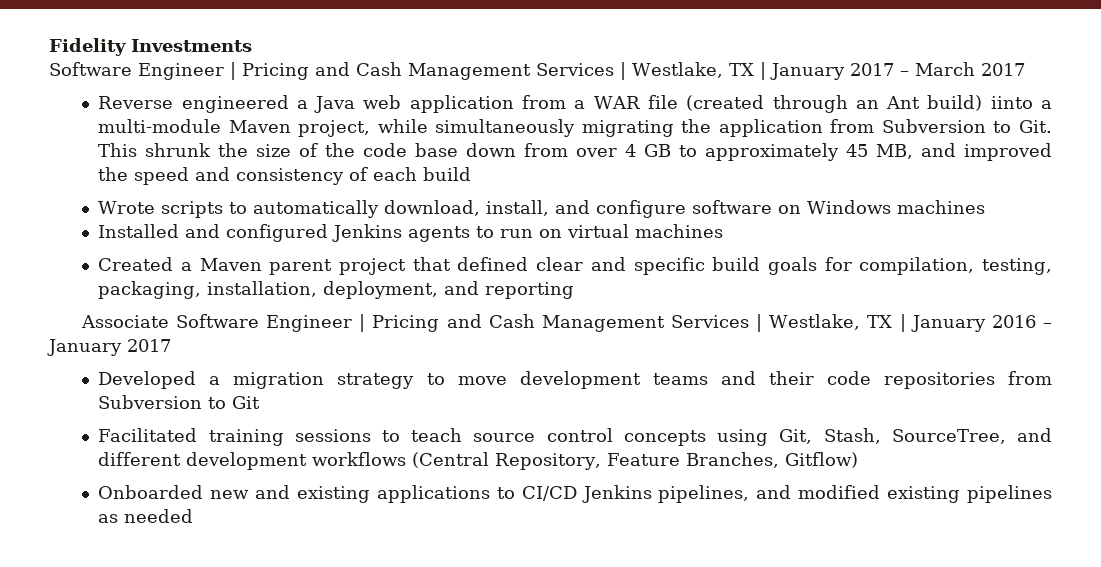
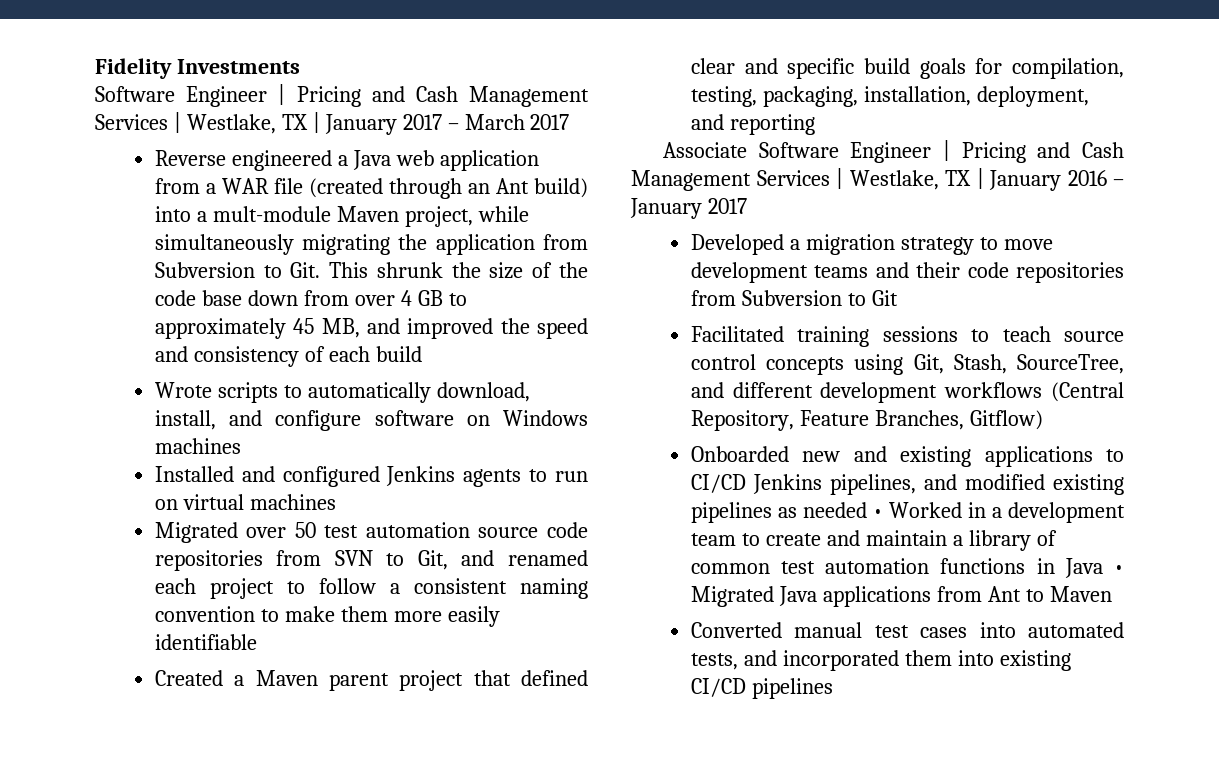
- Reverse engineered a Java web application from a WAR file (created through an Ant build) iinto a multi-module Maven project, while simultaneously migrating the application from Subversion to Git. This shrunk the size of the code base down from over 4 GB to approximately 45 MB, and improved the speed and consistency of each build
+ Reverse engineered a Java web application from a WAR file (created through an Ant build) into a mult-module Maven project, while simultaneously migrating the application from Subversion to Git. This shrunk the size of the code base down from over 4 GB to approximately 45 MB, and improved the speed and consistency of each build
+ Migrated over 50 test automation source code repositories from SVN to Git, and renamed each project to follow a consistent naming convention to make them more easily identifiable
- Onboarded new and existing applications to CI/CD Jenkins pipelines, and modified existing pipelines as needed
+ Onboarded new and existing applications to CI/CD Jenkins pipelines, and modified existing pipelines as needed • Worked in a development team to create and maintain a library of common test automation functions in Java • Migrated Java applications from Ant to Maven
+ Converted manual test cases into automated tests, and incorporated them into existing CI/CD pipelines

